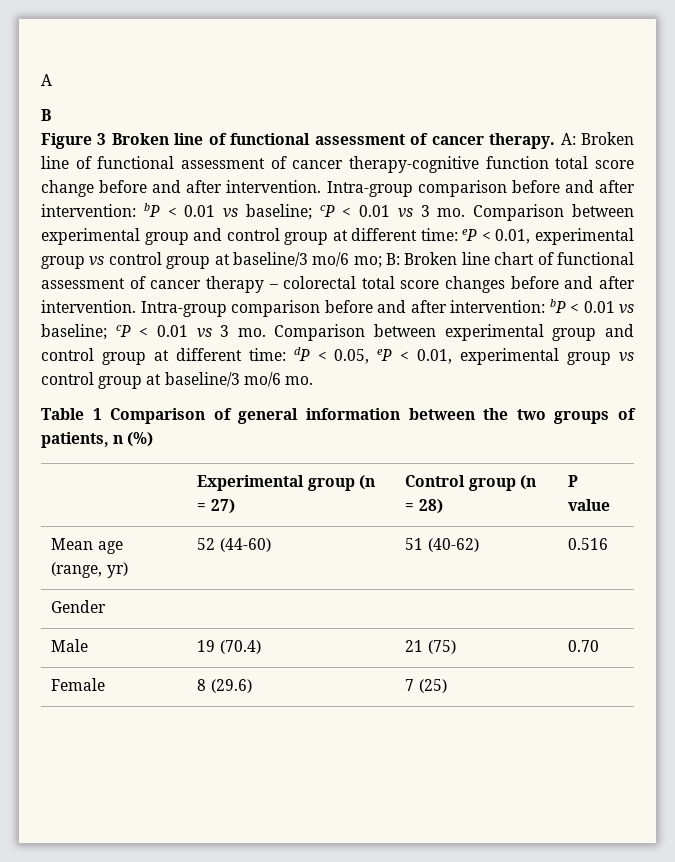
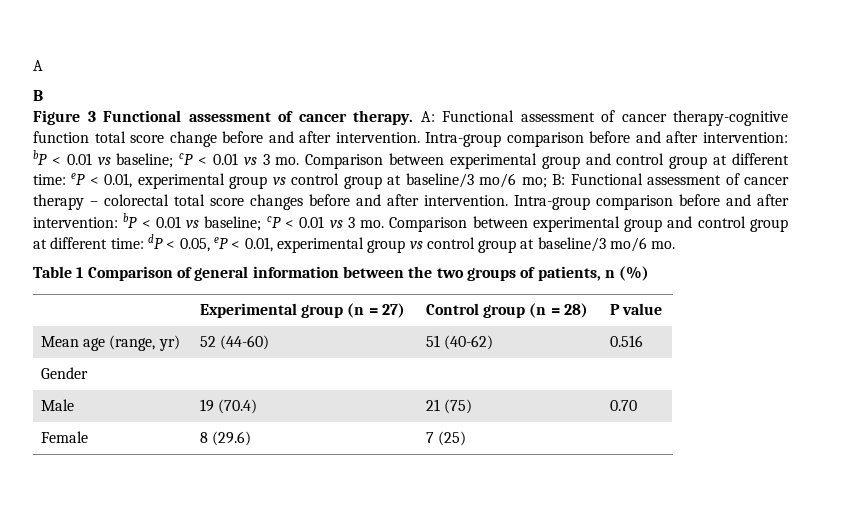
- Figure 3 Broken line of functional assessment of cancer therapy.
+ Figure 3 Functional assessment of cancer therapy.
- A: Broken line of functional assessment of cancer therapy-cognitive function total score change before and after intervention.
+ A: Functional assessment of cancer therapy-cognitive function total score change before and after intervention.
- Comparison between experimental group and control group at different time: eP < 0.01, experimental group vs control group at baseline/3 mo/6 mo; B: Broken line chart of functional assessment of cancer therapy – colorectal total score changes before and after intervention.
+ Comparison between experimental group and control group at different time: eP < 0.01, experimental group vs control group at baseline/3 mo/6 mo; B: Functional assessment of cancer therapy – colorectal total score changes before and after intervention.

